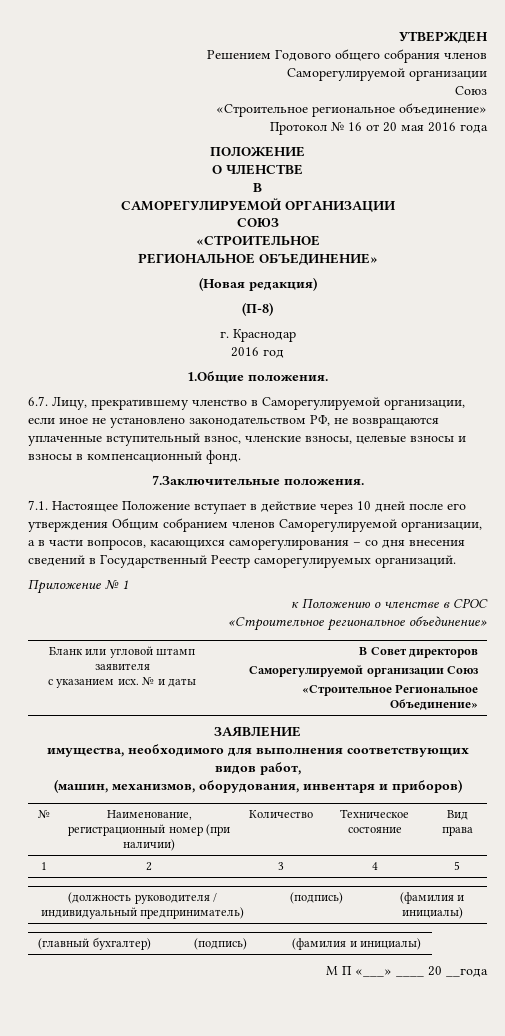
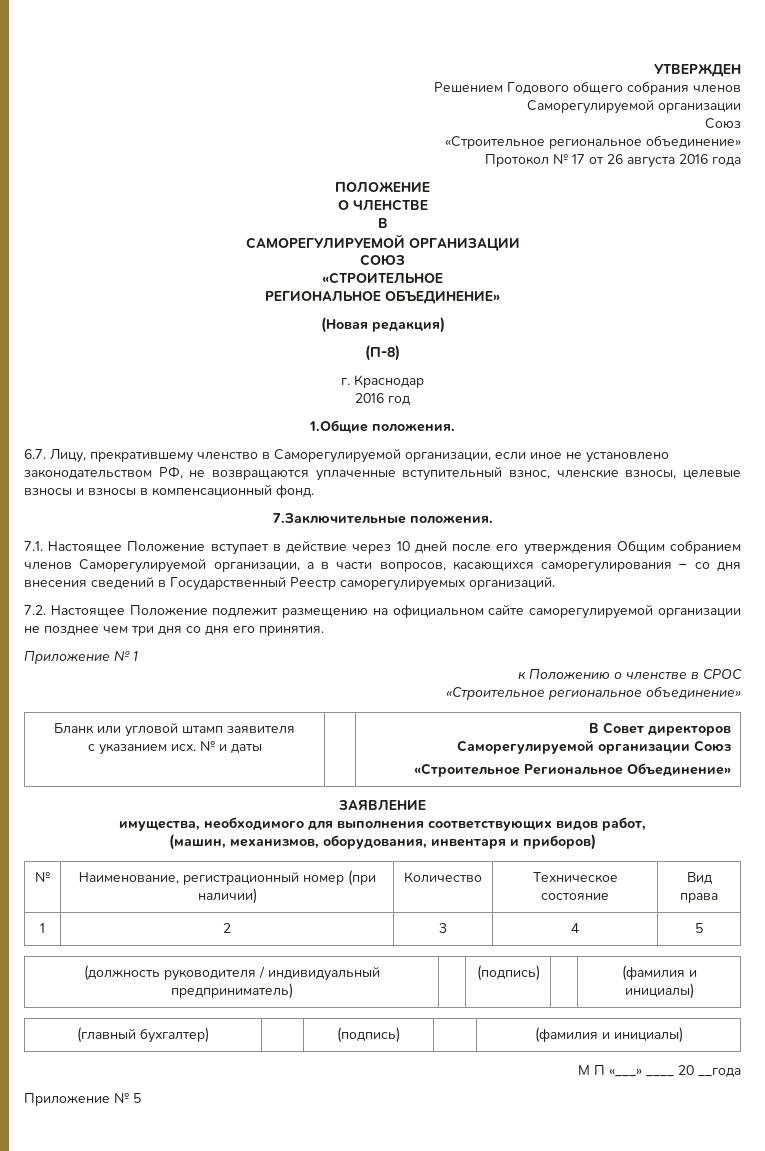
- Протокол № 16 от 20 мая 2016 года
+ Протокол № 17 от 26 августа 2016 года
+ 7.2. Настоящее Положение подлежит размещению на официальном сайте саморегулируемой организации не позднее чем три дня со дня его принятия.
+ Приложение № 5

